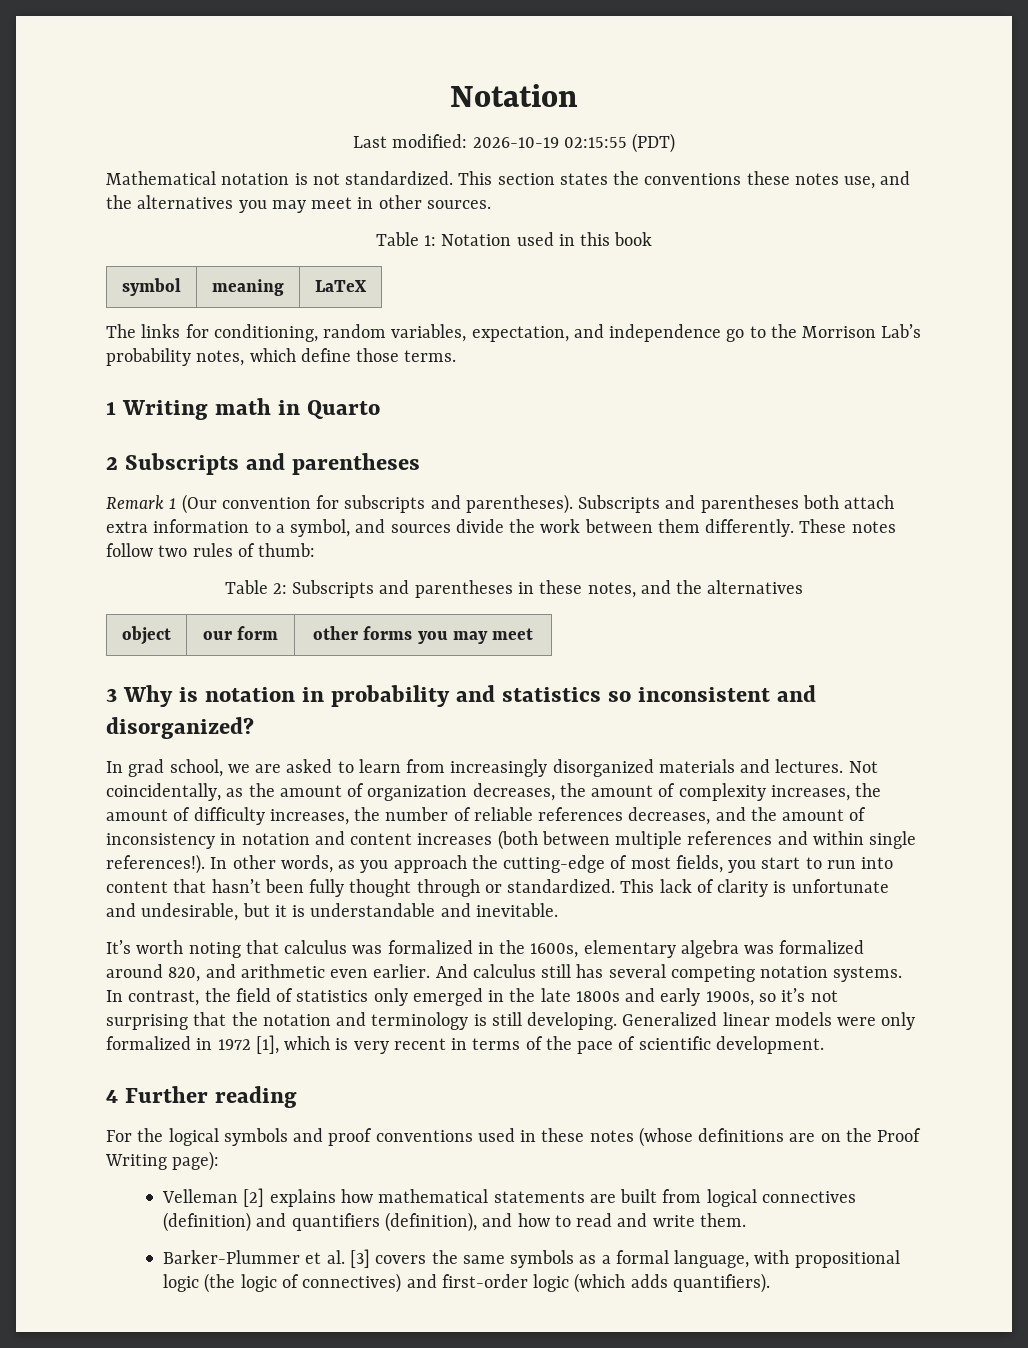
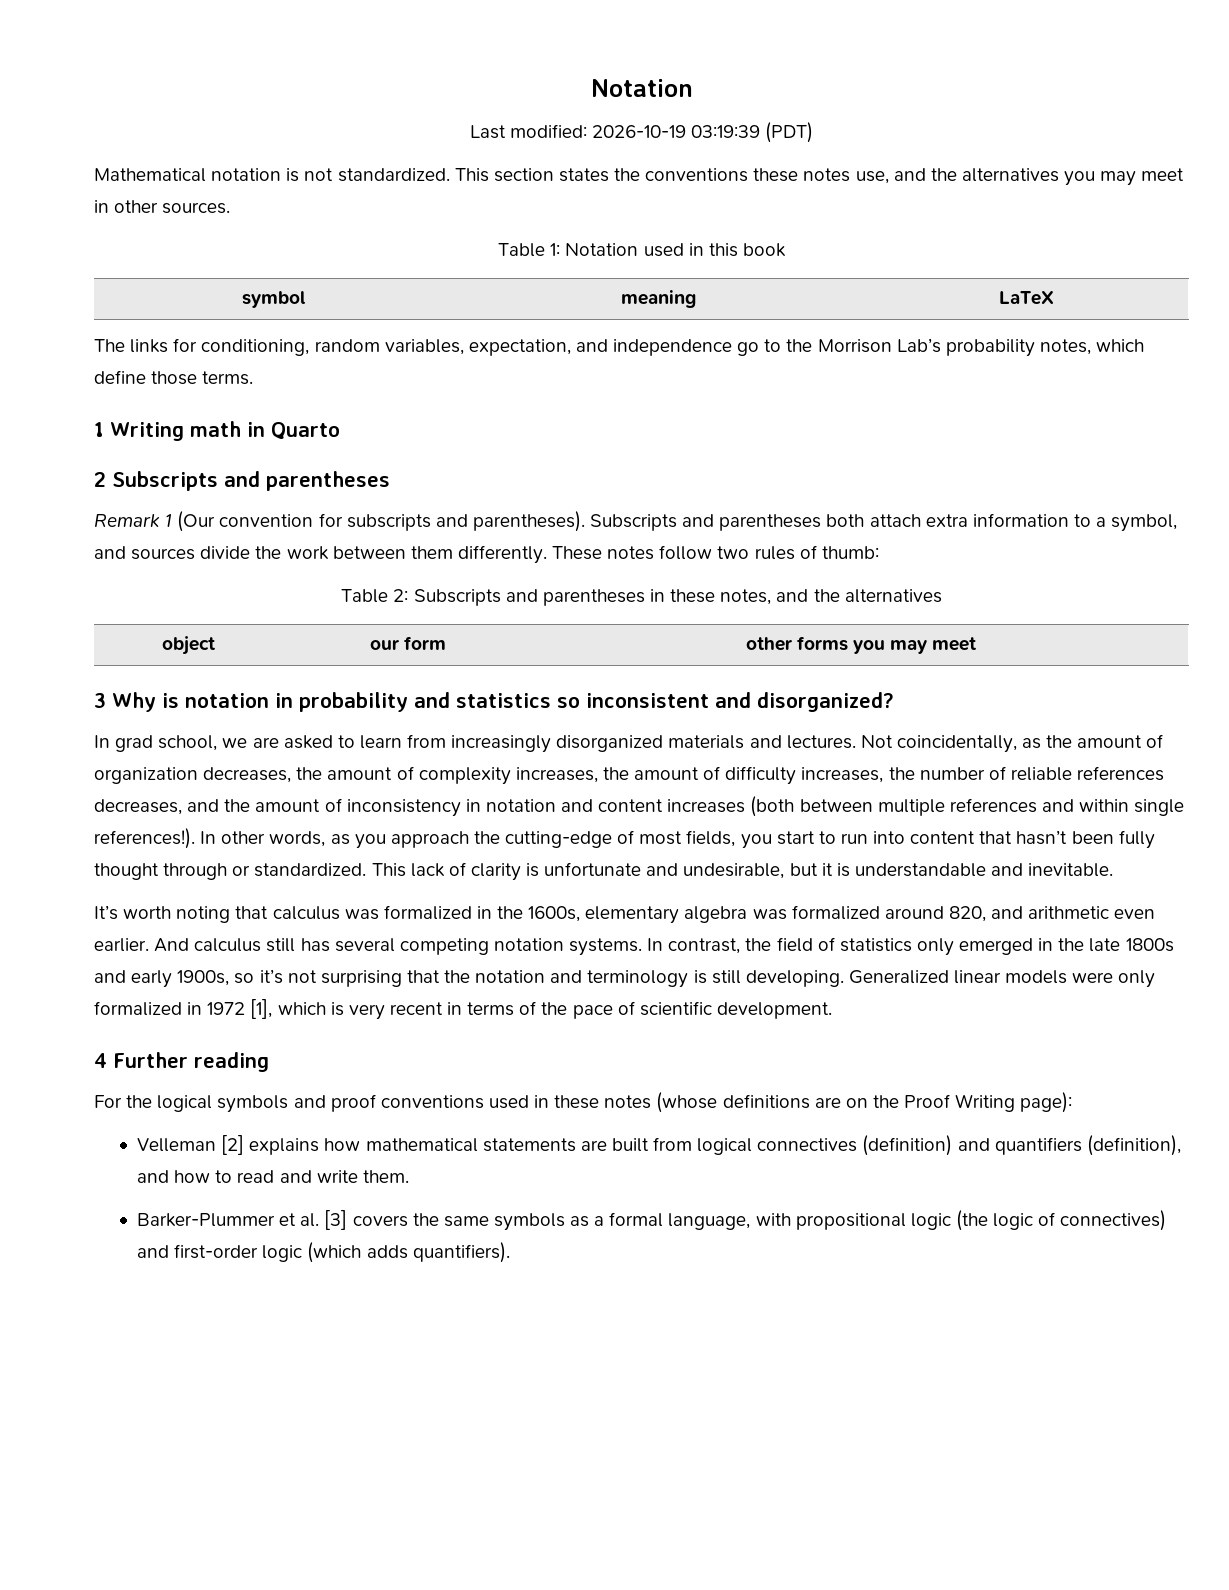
- Last modified: 2026-10-19 02:15:55 (PDT)
+ Last modified: 2026-10-19 03:19:39 (PDT)

